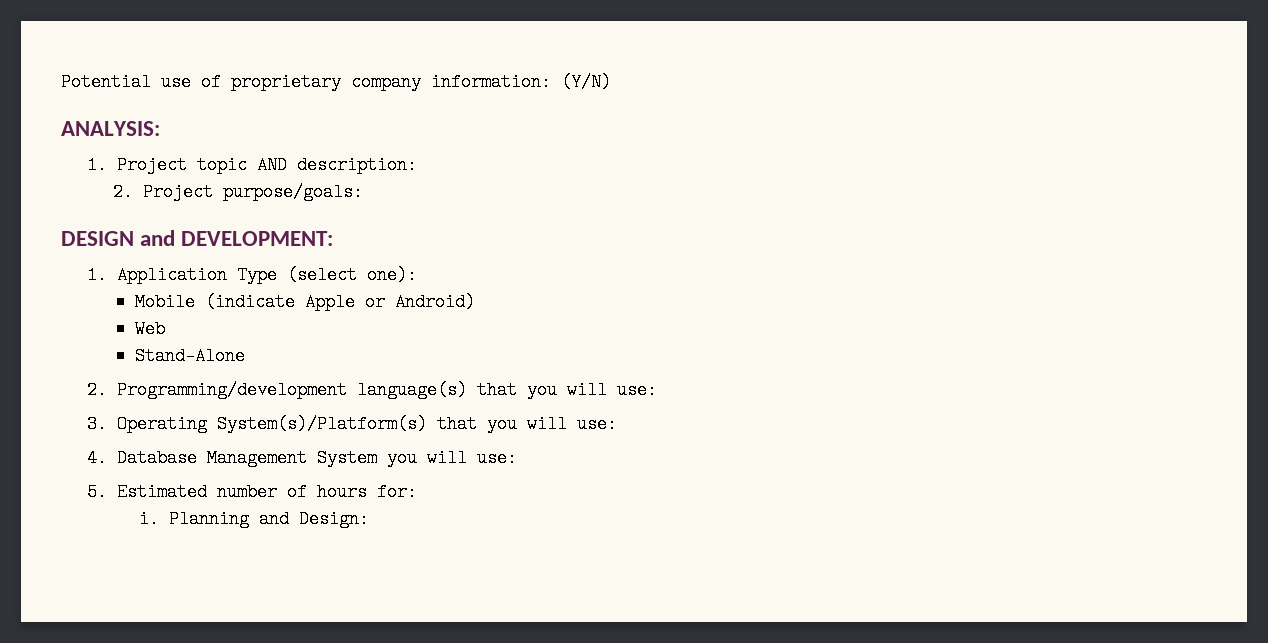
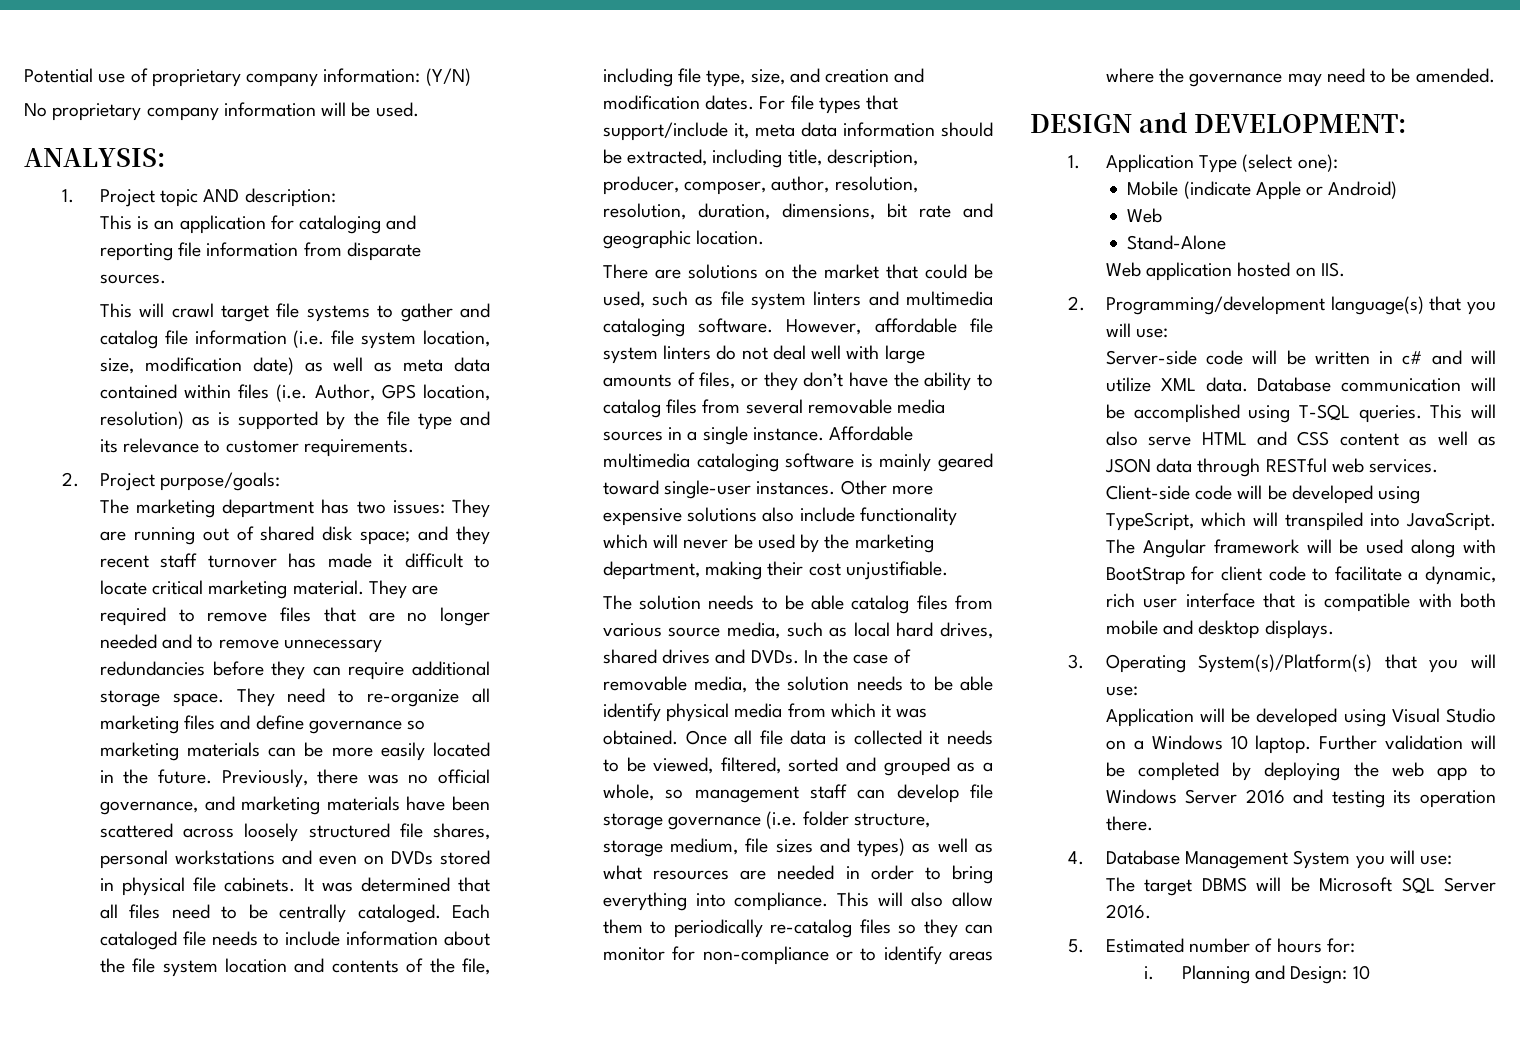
+ No proprietary company information will be used.
+ This is an application for cataloging and reporting file information from disparate sources.
+ This will crawl target file systems to gather and catalog file information (i.e. file system location, size, modification date) as well as meta data contained within files (i.e. Author, GPS location, resolution) as is supported by the file type and its relevance to customer requirements.
  2. Project purpose/goals:
+ The marketing department has two issues: They are running out of shared disk space; and they recent staff turnover has made it difficult to locate critical marketing material. They are required to remove files that are no longer needed and to remove unnecessary redundancies before they can require additional storage space. They need to re-organize all marketing files and define governance so marketing materials can be more easily located in the future. Previously, there was no official governance, and marketing materials have been scattered across loosely structured file shares, personal workstations and even on DVDs stored in physical file cabinets. It was determined that all files need to be centrally cataloged. Each cataloged file needs to include information about the file system location and contents of the file, including file type, size, and creation and modification dates. For file types that support/include it, meta data information should be extracted, including title, description, producer, composer, author, resolution, resolution, duration, dimensions, bit rate and geographic location.
+ There are solutions on the market that could be used, such as file system linters and multimedia cataloging software. However, affordable file system linters do not deal well with large amounts of files, or they don’t have the ability to catalog files from several removable media sources in a single instance. Affordable multimedia cataloging software is mainly geared toward single-user instances. Other more expensive solutions also include functionality which will never be used by the marketing department, making their cost unjustifiable.
+ The solution needs to be able catalog files from various source media, such as local hard drives, shared drives and DVDs. In the case of removable media, the solution needs to be able identify physical media from which it was obtained. Once all file data is collected it needs to be viewed, filtered, sorted and grouped as a whole, so management staff can develop file storage governance (i.e. folder structure, storage medium, file sizes and types) as well as what resources are needed in order to bring everything into compliance. This will also allow them to periodically re-catalog files so they can monitor for non-compliance or to identify areas where the governance may need to be amended.
+ Web application hosted on IIS.
+ Server-side code will be written in c# and will utilize XML data. Database communication will be accomplished using T-SQL queries. This will also serve HTML and CSS content as well as JSON data through RESTful web services. Client-side code will be developed using TypeScript, which will transpiled into JavaScript. The Angular framework will be used along with BootStrap for client code to facilitate a dynamic, rich user interface that is compatible with both mobile and desktop displays.
+ Application will be developed using Visual Studio on a Windows 10 laptop. Further validation will be completed by deploying the web app to Windows Server 2016 and testing its operation there.
+ The target DBMS will be Microsoft SQL Server 2016.
- Planning and Design:
+ Planning and Design: 10

